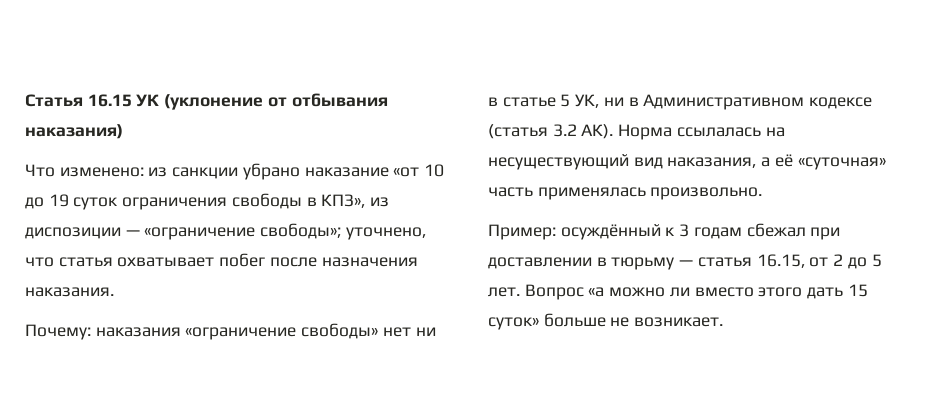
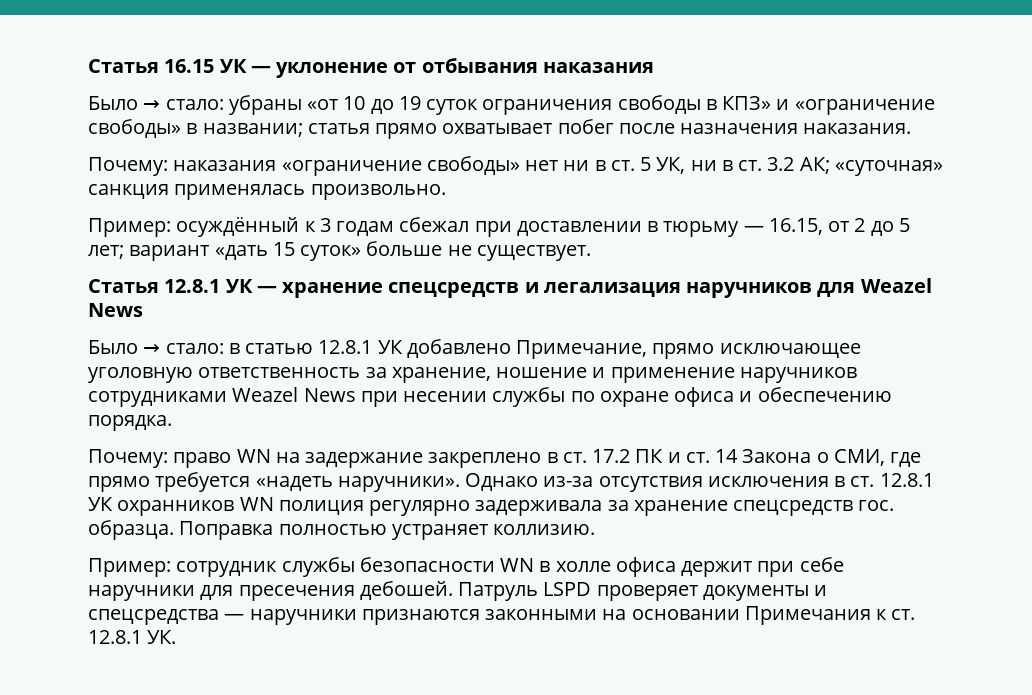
- Статья 16.15 УК (уклонение от отбывания наказания)
- Что изменено: из санкции убрано наказание «от 10 до 19 суток ограничения свободы в КПЗ», из диспозиции — «ограничение свободы»; уточнено, что статья охватывает побег после назначения наказания.
+ Статья 16.15 УК — уклонение от отбывания наказания
+ Было → стало: убраны «от 10 до 19 суток ограничения свободы в КПЗ» и «ограничение свободы» в названии; статья прямо охватывает побег после назначения наказания.
- Почему: наказания «ограничение свободы» нет ни в статье 5 УК, ни в Административном кодексе (статья 3.2 АК). Норма ссылалась на несуществующий вид наказания, а её «суточная» часть применялась произвольно.
+ Почему: наказания «ограничение свободы» нет ни в ст. 5 УК, ни в ст. 3.2 АК; «суточная» санкция применялась произвольно.
- Пример: осуждённый к 3 годам сбежал при доставлении в тюрьму — статья 16.15, от 2 до 5 лет. Вопрос «а можно ли вместо этого дать 15 суток» больше не возникает.
+ Пример: осуждённый к 3 годам сбежал при доставлении в тюрьму — 16.15, от 2 до 5 лет; вариант «дать 15 суток» больше не существует.
+ Статья 12.8.1 УК — хранение спецсредств и легализация наручников для Weazel News
+ Было → стало: в статью 12.8.1 УК добавлено Примечание, прямо исключающее уголовную ответственность за хранение, ношение и применение наручников сотрудниками Weazel News при несении службы по охране офиса и обеспечению порядка.
+ Почему: право WN на задержание закреплено в ст. 17.2 ПК и ст. 14 Закона о СМИ, где прямо требуется «надеть наручники». Однако из-за отсутствия исключения в ст. 12.8.1 УК охранников WN полиция регулярно задерживала за хранение спецсредств гос. образца. Поправка полностью устраняет коллизию.
+ Пример: сотрудник службы безопасности WN в холле офиса держит при себе наручники для пресечения дебошей. Патруль LSPD проверяет документы и спецсредства — наручники признаются законными на основании Примечания к ст. 12.8.1 УК.

